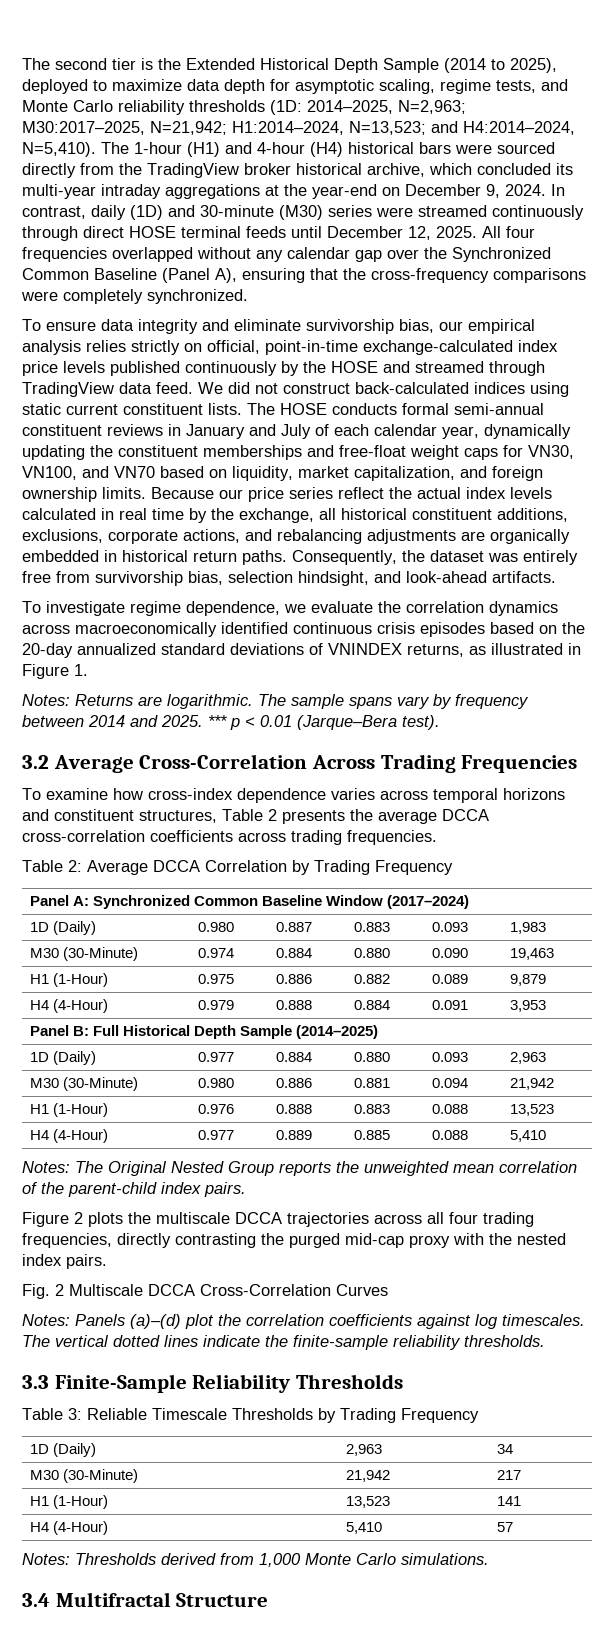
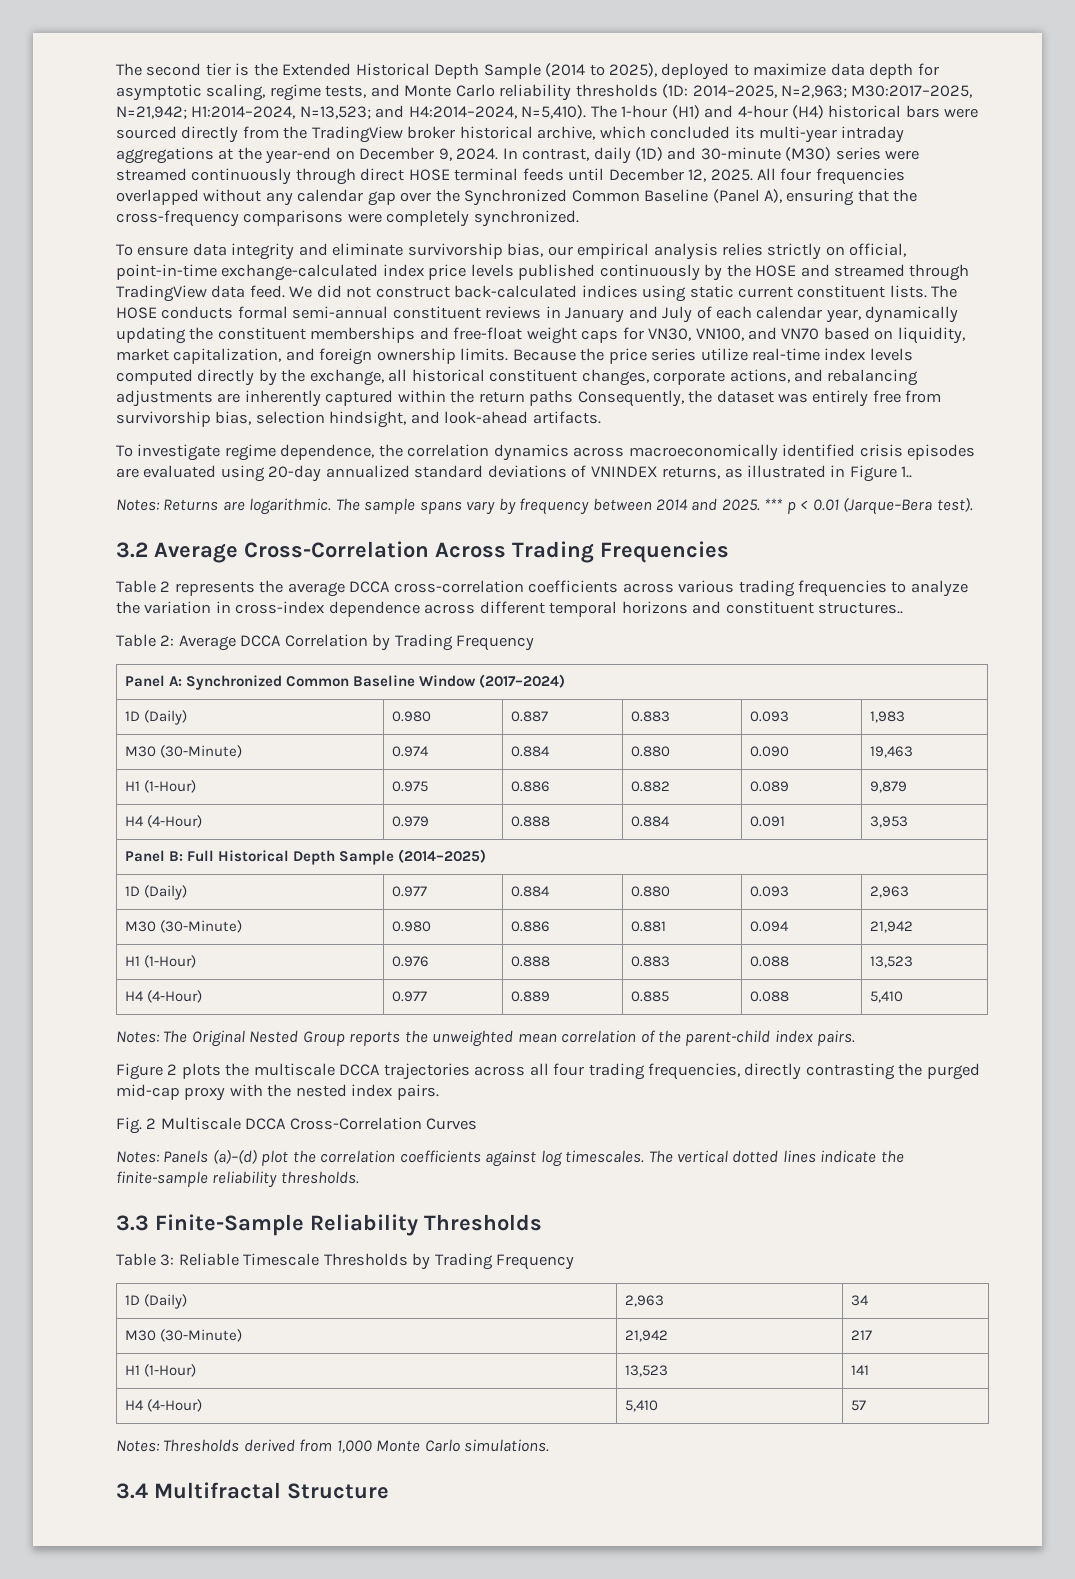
- Because our price series reflect the actual index levels calculated in real time by the exchange, all historical constituent additions, exclusions, corporate actions, and rebalancing adjustments are organically embedded in historical return paths. Consequently, the dataset was entirely free from survivorship bias, selection hindsight, and look-ahead artifacts.
+ Because the price series utilize real-time index levels computed directly by the exchange, all historical constituent changes, corporate actions, and rebalancing adjustments are inherently captured within the return paths Consequently, the dataset was entirely free from survivorship bias, selection hindsight, and look-ahead artifacts.
- To investigate regime dependence, we evaluate the correlation dynamics across macroeconomically identified continuous crisis episodes based on the 20-day annualized standard deviations of VNINDEX returns, as illustrated in Figure 1.
+ To investigate regime dependence, the correlation dynamics across macroeconomically identified crisis episodes are evaluated using 20-day annualized standard deviations of VNINDEX returns, as illustrated in Figure 1..
- To examine how cross-index dependence varies across temporal horizons and constituent structures, Table 2 presents the average DCCA cross-correlation coefficients across trading frequencies.
+ Table 2 represents the average DCCA cross-correlation coefficients across various trading frequencies to analyze the variation in cross-index dependence across different temporal horizons and constituent structures..

